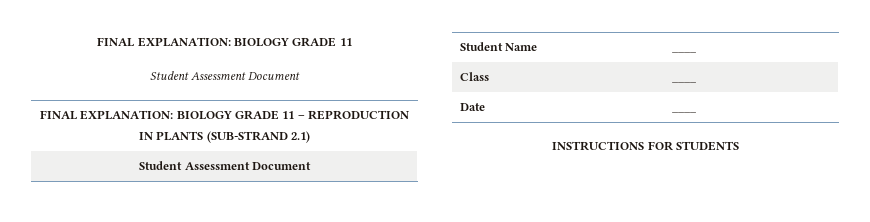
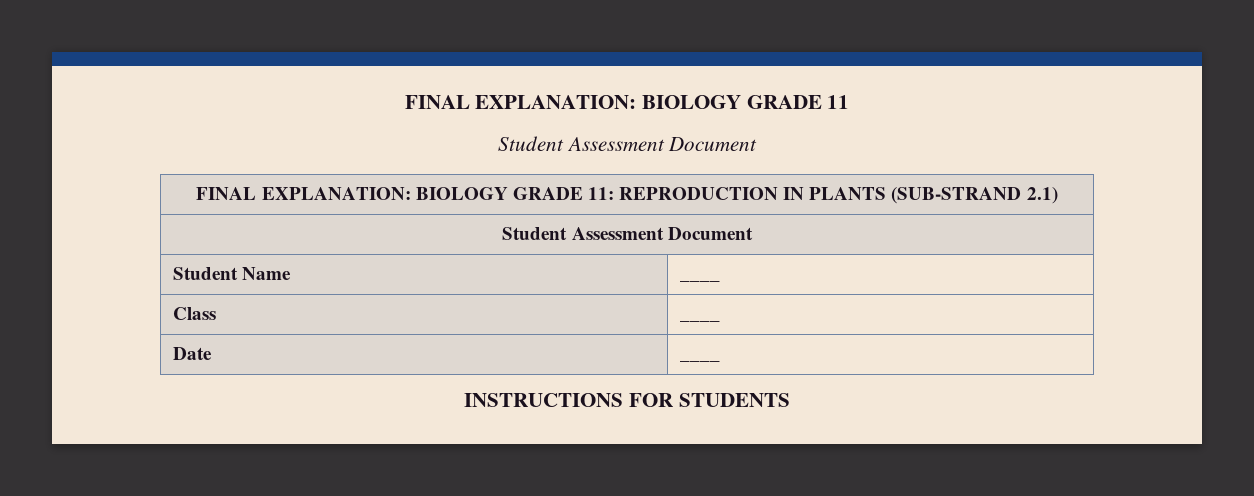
- FINAL EXPLANATION: BIOLOGY GRADE 11 – REPRODUCTION IN PLANTS (SUB-STRAND 2.1)
+ FINAL EXPLANATION: BIOLOGY GRADE 11: REPRODUCTION IN PLANTS (SUB-STRAND 2.1)

